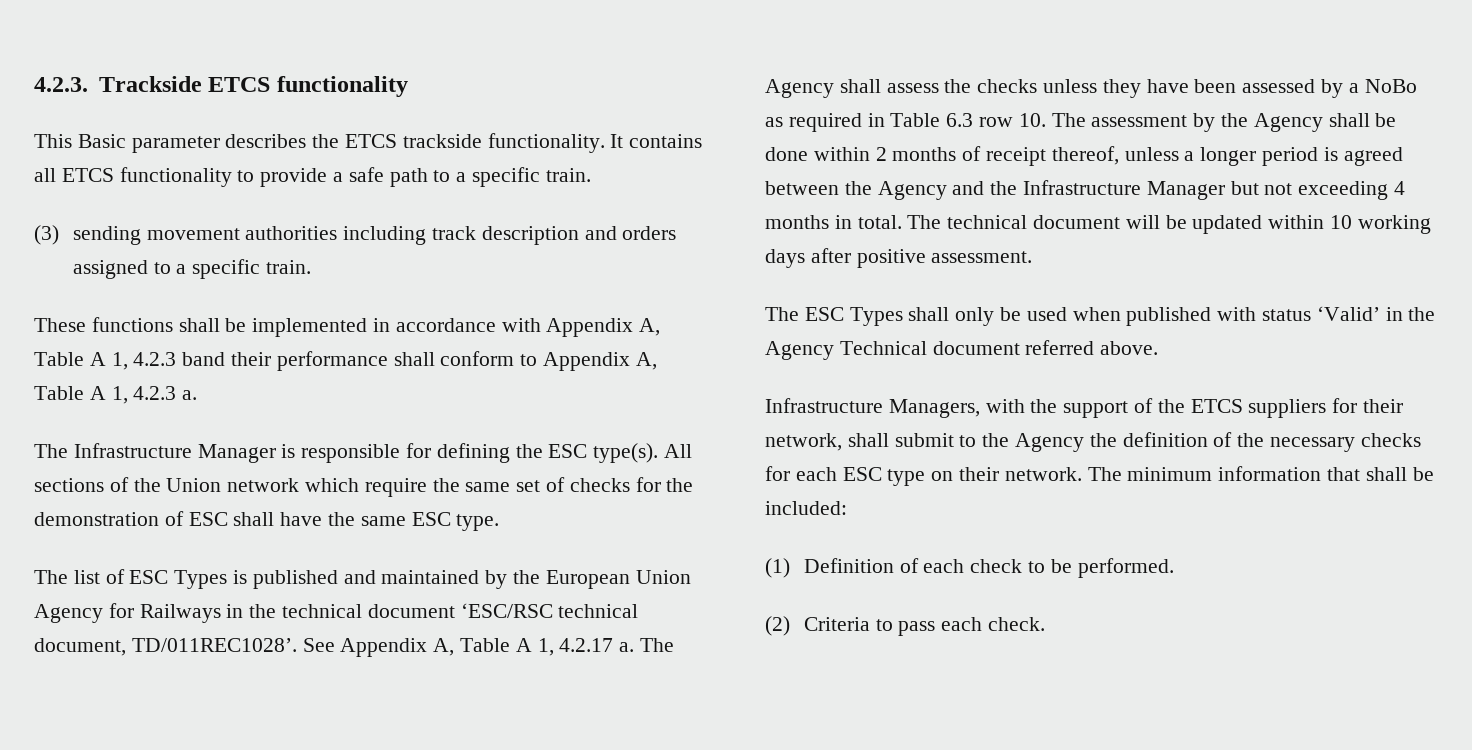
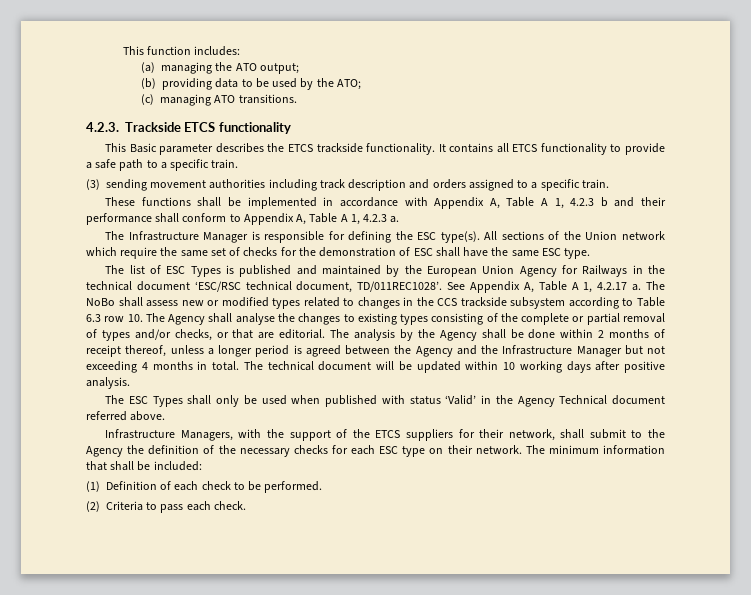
+ This function includes:
+ (a) managing the ATO output;
+ (b) providing data to be used by the ATO;
+ (c) managing ATO transitions.
- These functions shall be implemented in accordance with Appendix A, Table A 1, 4.2.3 band their performance shall conform to Appendix A, Table A 1, 4.2.3 a.
+ These functions shall be implemented in accordance with Appendix A, Table A 1, 4.2.3 b and their performance shall conform to Appendix A, Table A 1, 4.2.3 a.
- The Agency shall assess the checks unless they have been assessed by a NoBo as required in Table 6.3 row 10. The assessment by the Agency shall be done within 2 months of receipt thereof, unless a longer period is agreed between the Agency and the Infrastructure Manager but not exceeding 4 months in total.
+ The NoBo shall assess new or modified types related to changes in the CCS trackside subsystem according to Table 6.3 row 10. The Agency shall analyse the changes to existing types consisting of the complete or partial removal of types and/or checks, or that are editorial. The analysis by the Agency shall be done within 2 months of receipt thereof, unless a longer period is agreed between the Agency and the Infrastructure Manager but not exceeding 4 months in total.
- The technical document will be updated within 10 working days after positive assessment.
+ The technical document will be updated within 10 working days after positive analysis.

